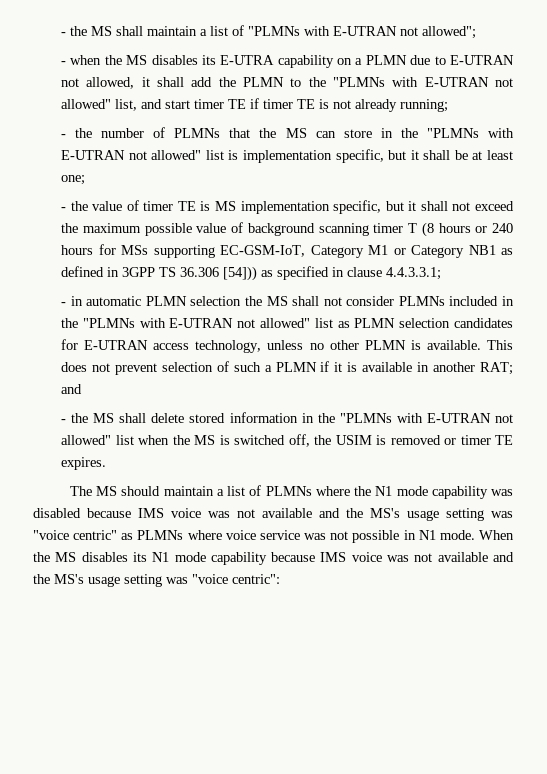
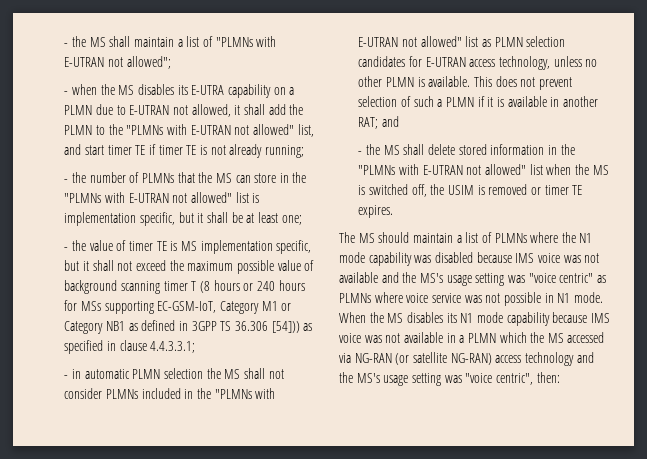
- When the MS disables its N1 mode capability because IMS voice was not available and the MS's usage setting was "voice centric":
+ When the MS disables its N1 mode capability because IMS voice was not available in a PLMN which the MS accessed via NG-RAN (or satellite NG-RAN) access technology and the MS's usage setting was "voice centric", then:

